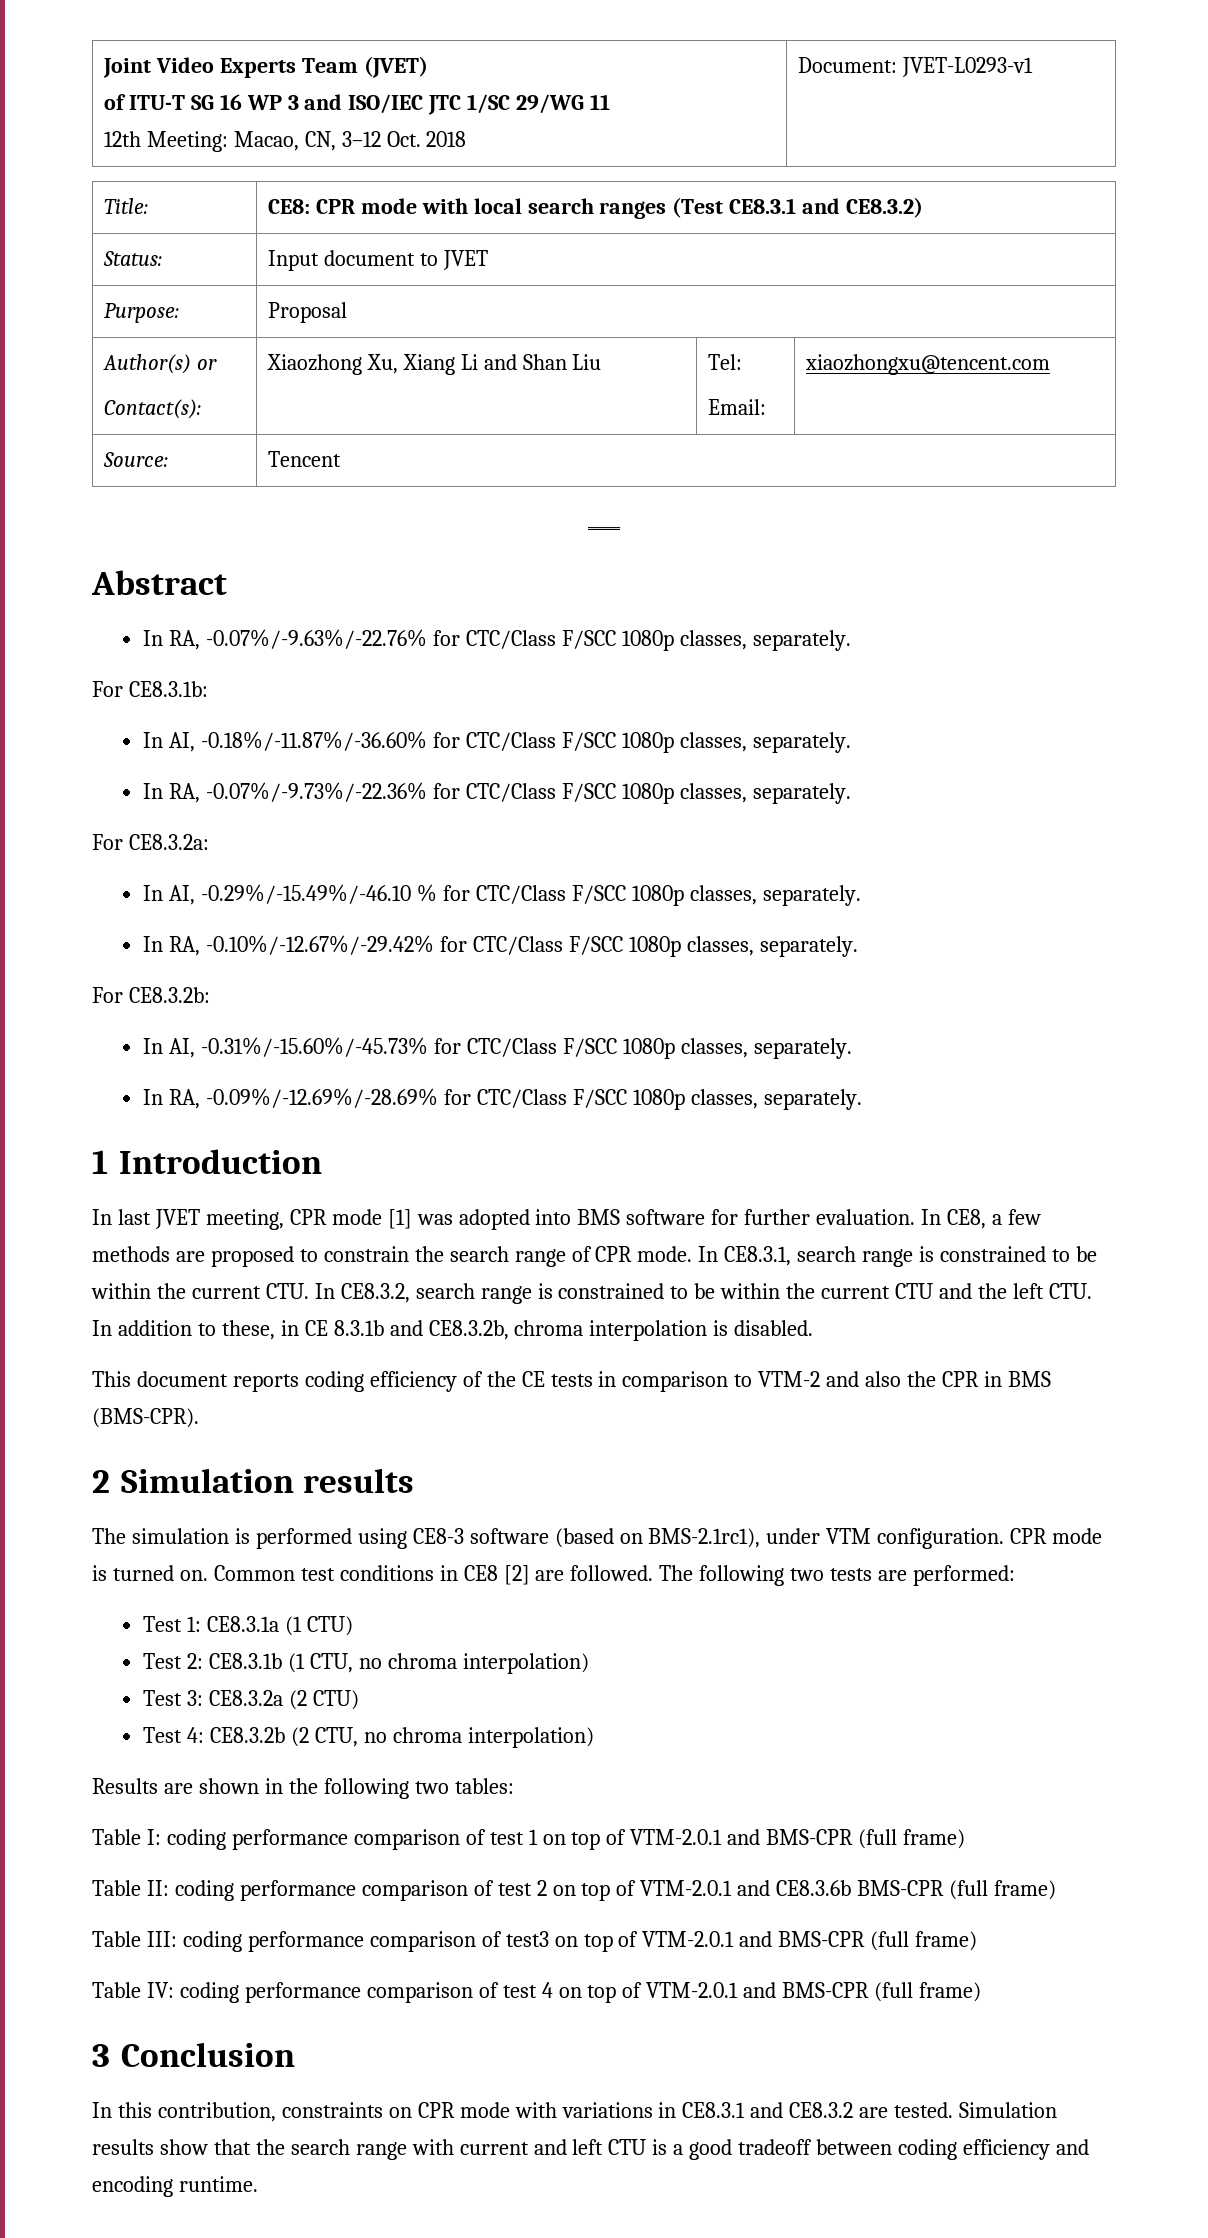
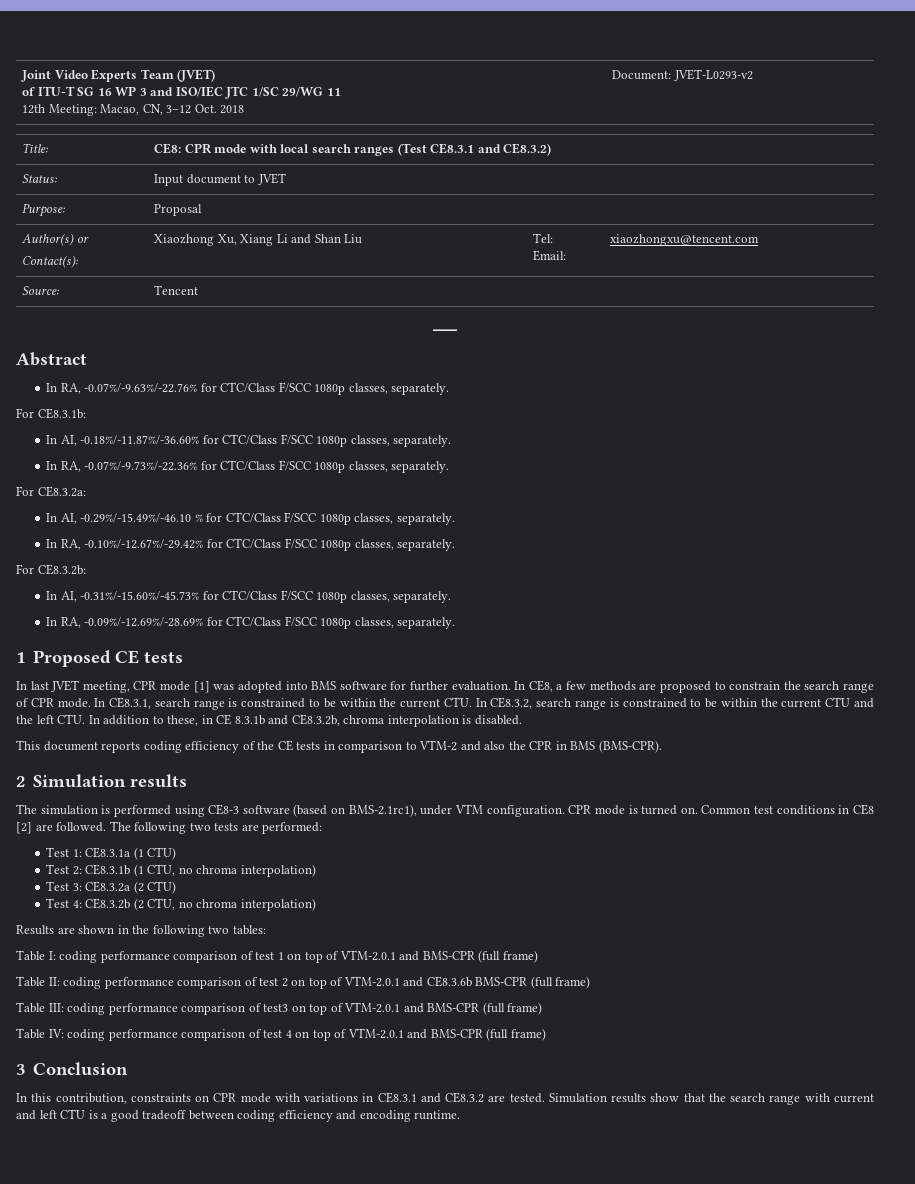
  Joint Video Experts Team (JVET)
  of ITU-T SG 16 WP 3 and ISO/IEC JTC 1/SC 29/WG 11
- 12th Meeting: Macao, CN, 3–12 Oct. 2018 | Document: JVET-L0293-v1
+ 12th Meeting: Macao, CN, 3–12 Oct. 2018 | Document: JVET-L0293-v2
- 1 Introduction
+ 1 Proposed CE tests

